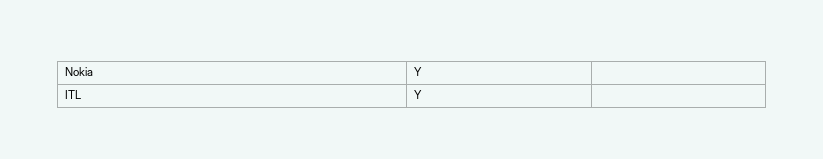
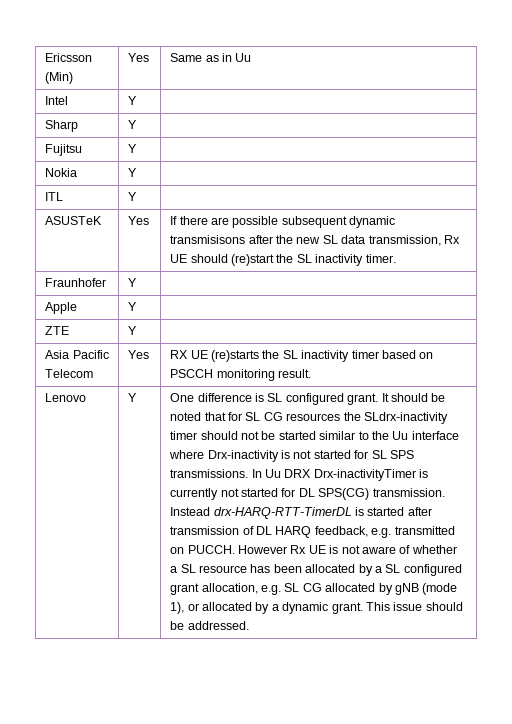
+ Ericsson (Min) | Yes | Same as in Uu
+ Intel | Y |
+ Sharp | Y |
+ Fujitsu | Y |
  Nokia | Y |
  ITL | Y |
+ ASUSTeK | Yes | If there are possible subsequent dynamic transmisisons after the new SL data transmission, Rx UE should (re)start the SL inactivity timer.
+ Fraunhofer | Y |
+ Apple | Y |
+ ZTE | Y |
+ Asia Pacific Telecom | Yes | RX UE (re)starts the SL inactivity timer based on PSCCH monitoring result.
+ Lenovo | Y | One difference is SL configured grant. It should be noted that for SL CG resources the SLdrx-inactivity timer should not be started similar to the Uu interface where Drx-inactivity is not started for SL SPS transmissions. In Uu DRX Drx-inactivityTimer is currently not started for DL SPS(CG) transmission. Instead drx-HARQ-RTT-TimerDL is started after transmission of DL HARQ feedback, e.g. transmitted on PUCCH. However Rx UE is not aware of whether a SL resource has been allocated by a SL configured grant allocation, e.g. SL CG allocated by gNB (mode 1), or allocated by a dynamic grant. This issue should be addressed.

